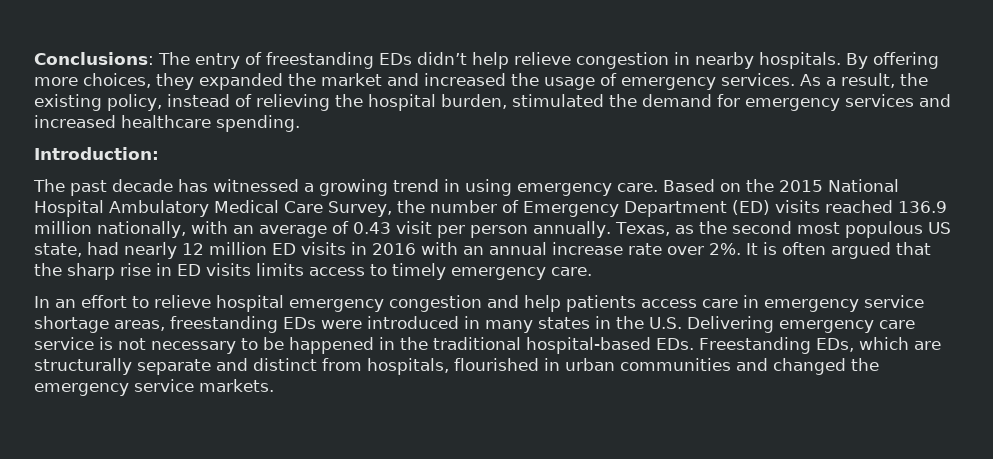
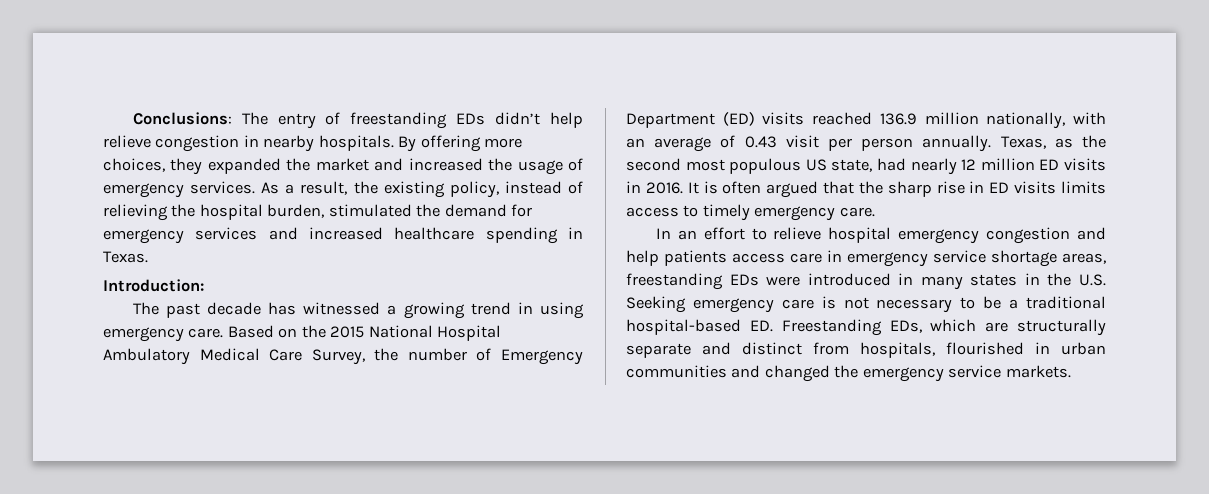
- As a result, the existing policy, instead of relieving the hospital burden, stimulated the demand for emergency services and increased healthcare spending.
+ As a result, the existing policy, instead of relieving the hospital burden, stimulated the demand for emergency services and increased healthcare spending in Texas.
- Texas, as the second most populous US state, had nearly 12 million ED visits in 2016 with an annual increase rate over 2%.
+ Texas, as the second most populous US state, had nearly 12 million ED visits in 2016.
- In an effort to relieve hospital emergency congestion and help patients access care in emergency service shortage areas, freestanding EDs were introduced in many states in the U.S. Delivering emergency care service is not necessary to be happened in the traditional hospital-based EDs. Freestanding EDs, which are structurally separate and distinct from hospitals, flourished in urban communities and changed the emergency service markets.
+ In an effort to relieve hospital emergency congestion and help patients access care in emergency service shortage areas, freestanding EDs were introduced in many states in the U.S. Seeking emergency care is not necessary to be a traditional hospital-based ED. Freestanding EDs, which are structurally separate and distinct from hospitals, flourished in urban communities and changed the emergency service markets.

